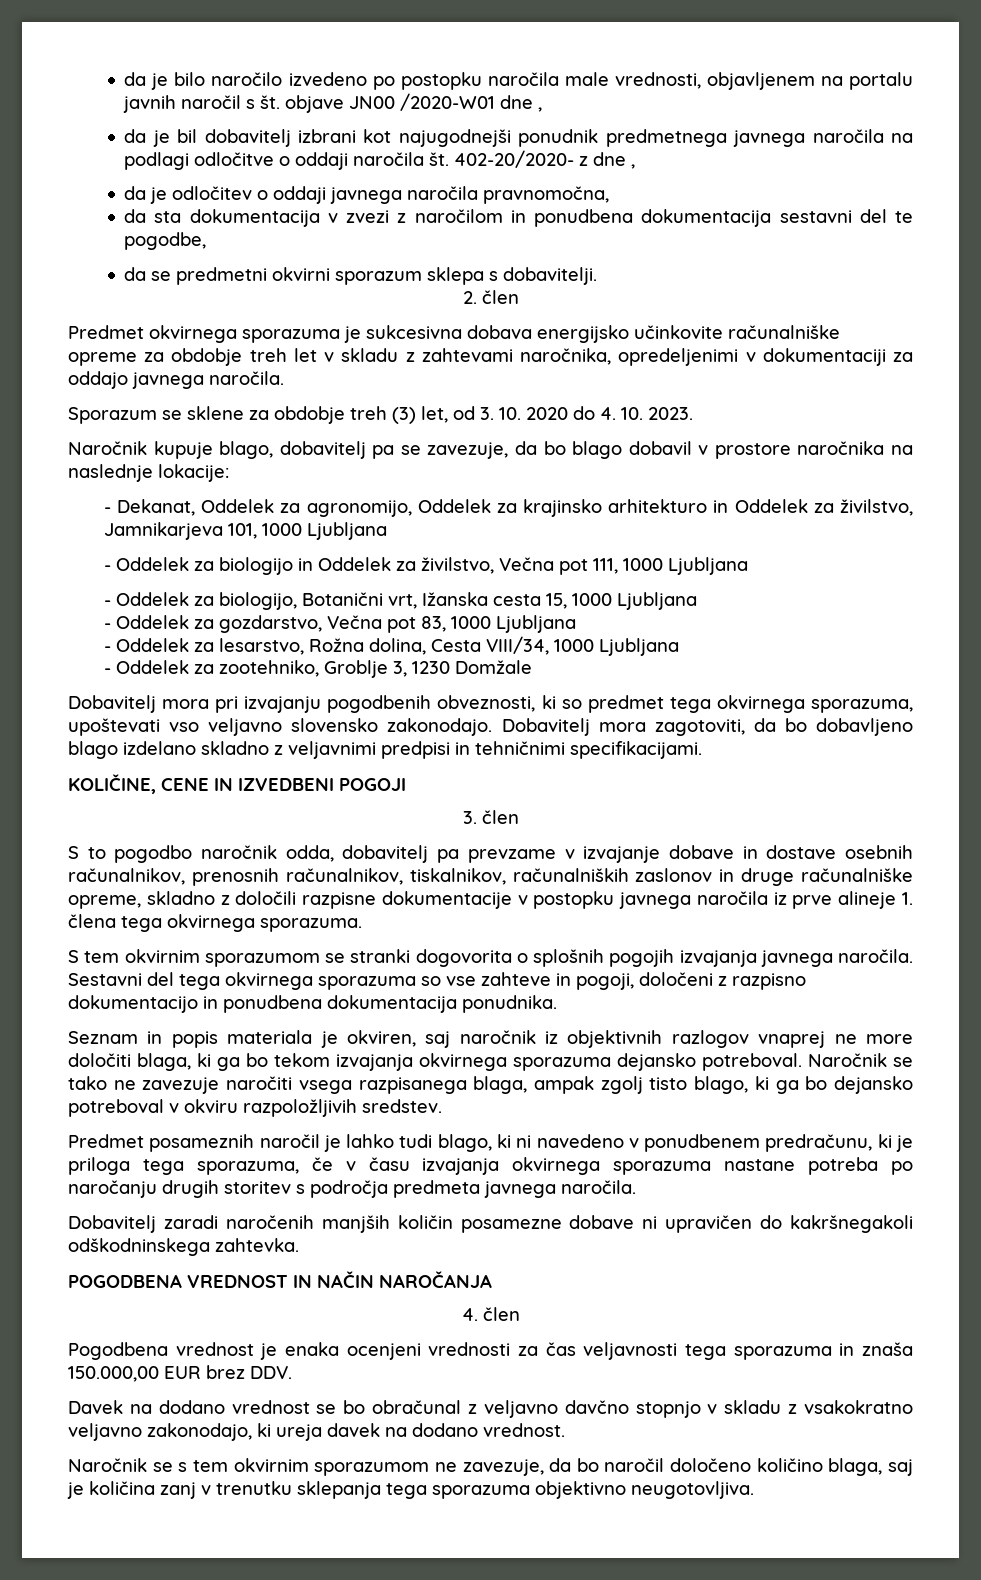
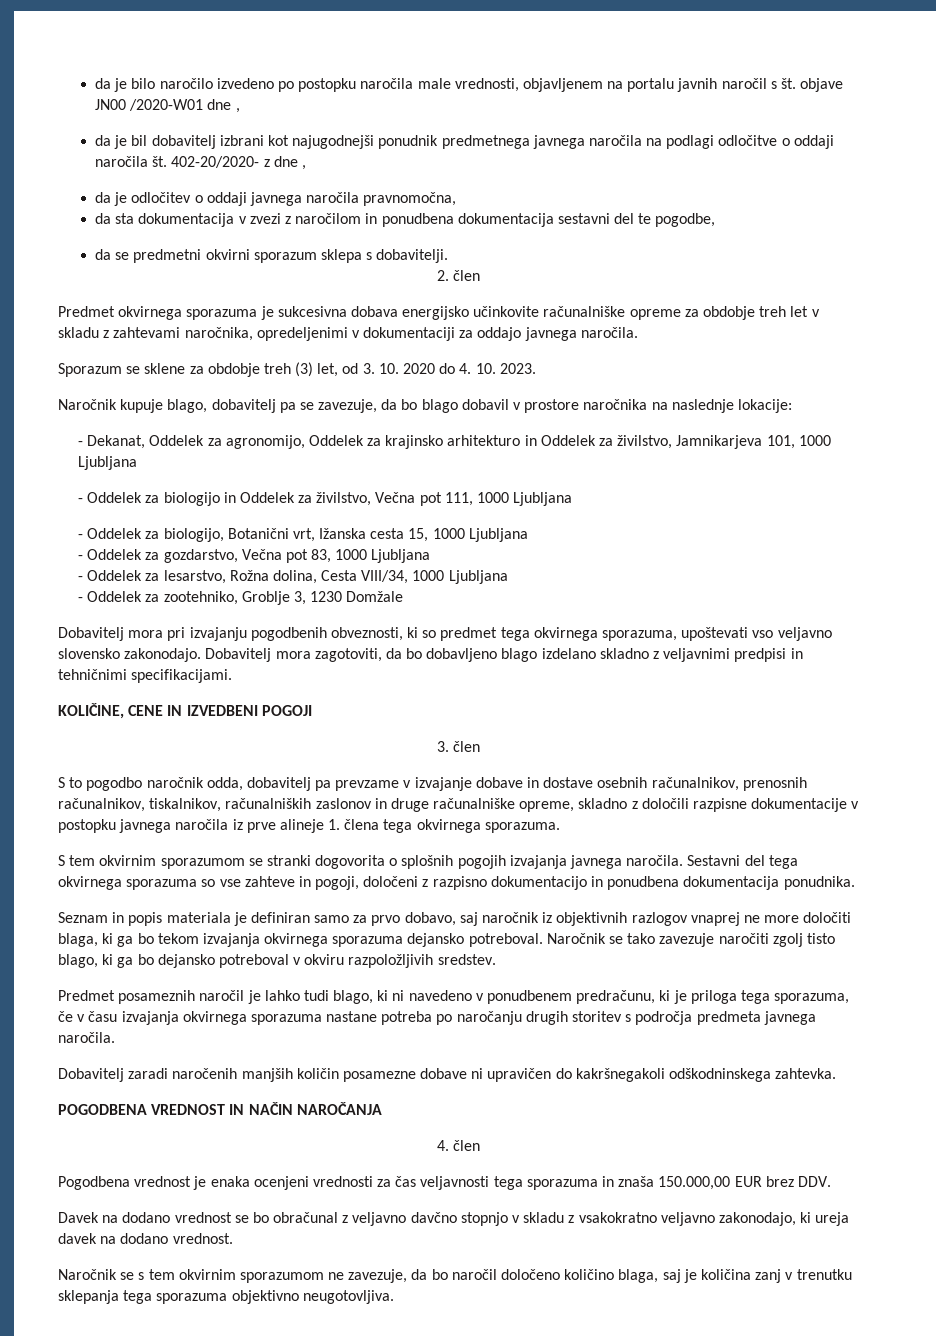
- Seznam in popis materiala je okviren, saj naročnik iz objektivnih razlogov vnaprej ne more določiti blaga, ki ga bo tekom izvajanja okvirnega sporazuma dejansko potreboval.
+ Seznam in popis materiala je definiran samo za prvo dobavo, saj naročnik iz objektivnih razlogov vnaprej ne more določiti blaga, ki ga bo tekom izvajanja okvirnega sporazuma dejansko potreboval.
- Naročnik se tako ne zavezuje naročiti vsega razpisanega blaga, ampak zgolj tisto blago, ki ga bo dejansko potreboval v okviru razpoložljivih sredstev.
+ Naročnik se tako zavezuje naročiti zgolj tisto blago, ki ga bo dejansko potreboval v okviru razpoložljivih sredstev.

